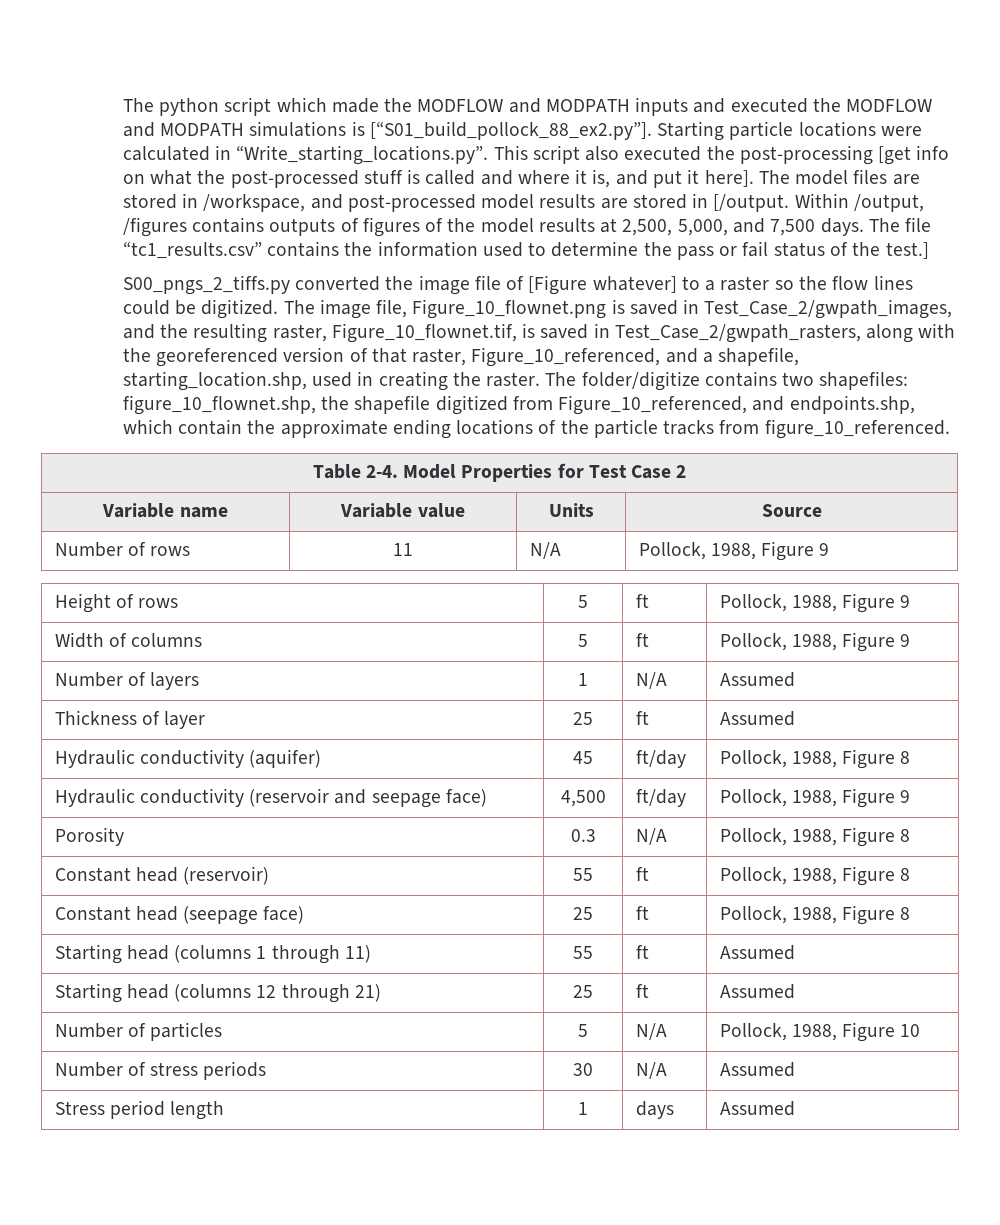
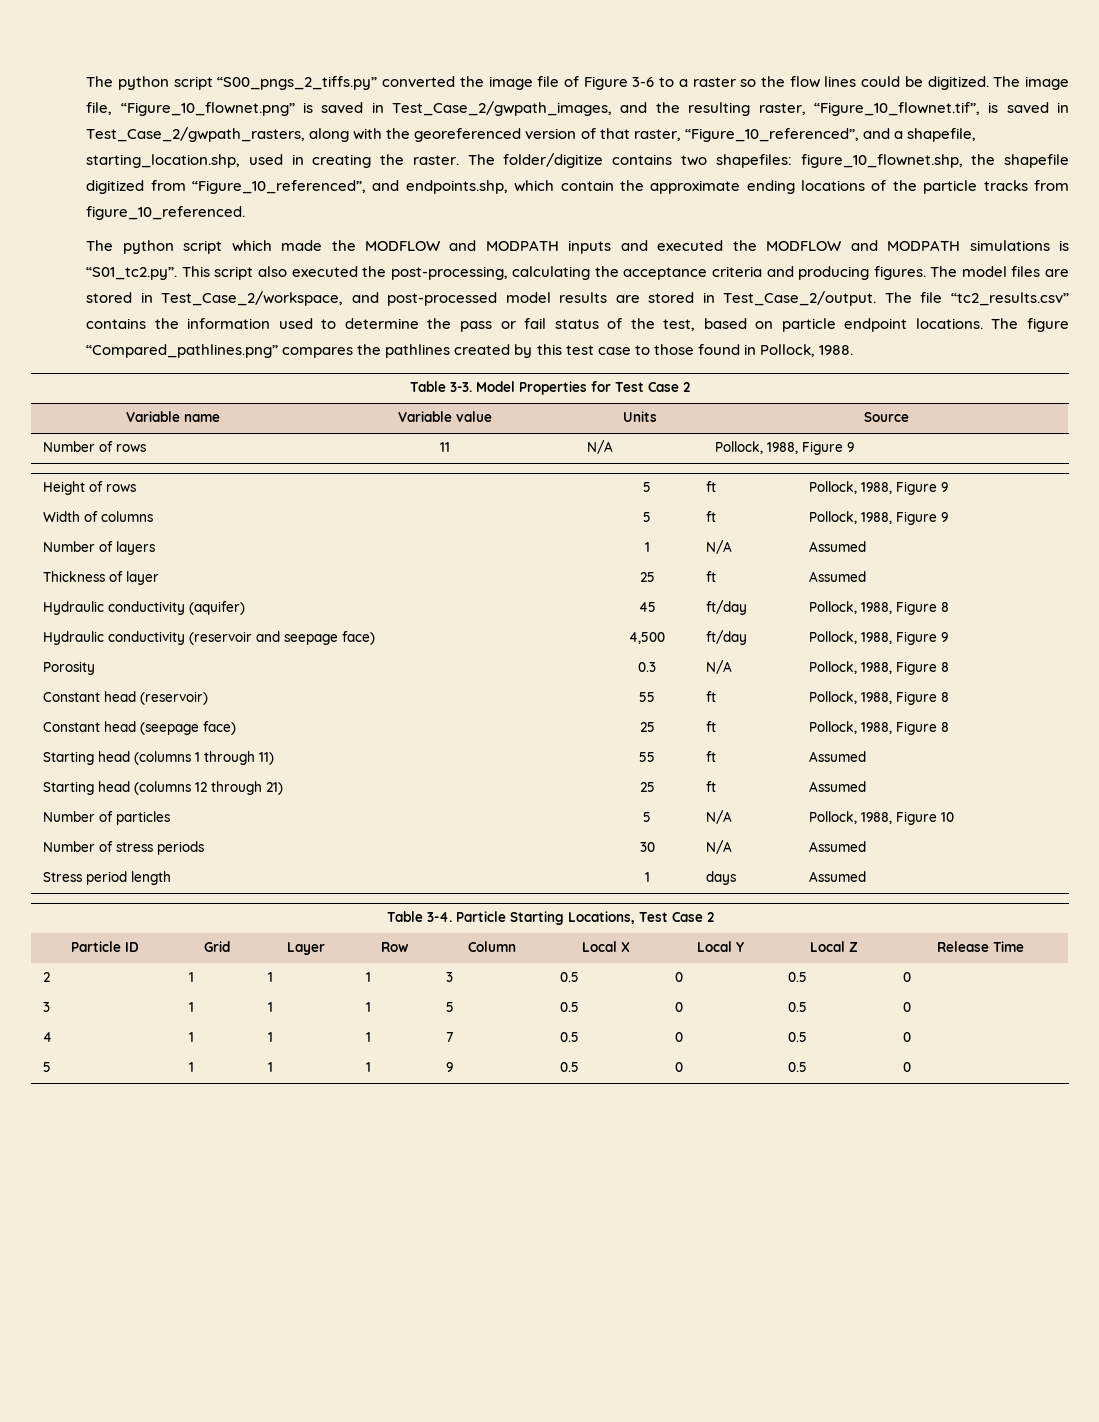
- The python script which made the MODFLOW and MODPATH inputs and executed the MODFLOW and MODPATH simulations is [“S01_build_pollock_88_ex2.py”]. Starting particle locations were calculated in “Write_starting_locations.py”. This script also executed the post-processing [get info on what the post-processed stuff is called and where it is, and put it here]. The model files are stored in /workspace, and post-processed model results are stored in [/output. Within /output, /figures contains outputs of figures of the model results at 2,500, 5,000, and 7,500 days. The file “tc1_results.csv” contains the information used to determine the pass or fail status of the test.]
- S00_pngs_2_tiffs.py converted the image file of [Figure whatever] to a raster so the flow lines could be digitized.
+ The python script “S00_pngs_2_tiffs.py” converted the image file of Figure 3-6 to a raster so the flow lines could be digitized.
- The image file, Figure_10_flownet.png is saved in Test_Case_2/gwpath_images, and the resulting raster, Figure_10_flownet.tif, is saved in Test_Case_2/gwpath_rasters, along with the georeferenced version of that raster, Figure_10_referenced, and a shapefile, starting_location.shp, used in creating the raster.
+ The image file, “Figure_10_flownet.png” is saved in Test_Case_2/gwpath_images, and the resulting raster, “Figure_10_flownet.tif”, is saved in Test_Case_2/gwpath_rasters, along with the georeferenced version of that raster, “Figure_10_referenced”, and a shapefile, starting_location.shp, used in creating the raster.
- The folder/digitize contains two shapefiles: figure_10_flownet.shp, the shapefile digitized from Figure_10_referenced, and endpoints.shp, which contain the approximate ending locations of the particle tracks from figure_10_referenced.
+ The folder/digitize contains two shapefiles: figure_10_flownet.shp, the shapefile digitized from “Figure_10_referenced”, and endpoints.shp, which contain the approximate ending locations of the particle tracks from figure_10_referenced.
- Table 2-4. Model Properties for Test Case 2
+ The python script which made the MODFLOW and MODPATH inputs and executed the MODFLOW and MODPATH simulations is “S01_tc2.py”. This script also executed the post-processing, calculating the acceptance criteria and producing figures. The model files are stored in Test_Case_2/workspace, and post-processed model results are stored in Test_Case_2/output. The file “tc2_results.csv” contains the information used to determine the pass or fail status of the test, based on particle endpoint locations. The figure “Compared_pathlines.png” compares the pathlines created by this test case to those found in Pollock, 1988.
+ Table 3-3. Model Properties for Test Case 2
+ Table 3-4. Particle Starting Locations, Test Case 2
+ Particle ID | Grid | Layer | Row | Column | Local X | Local Y | Local Z | Release Time
+ 2 | 1 | 1 | 1 | 3 | 0.5 | 0 | 0.5 | 0
+ 3 | 1 | 1 | 1 | 5 | 0.5 | 0 | 0.5 | 0
+ 4 | 1 | 1 | 1 | 7 | 0.5 | 0 | 0.5 | 0
+ 5 | 1 | 1 | 1 | 9 | 0.5 | 0 | 0.5 | 0

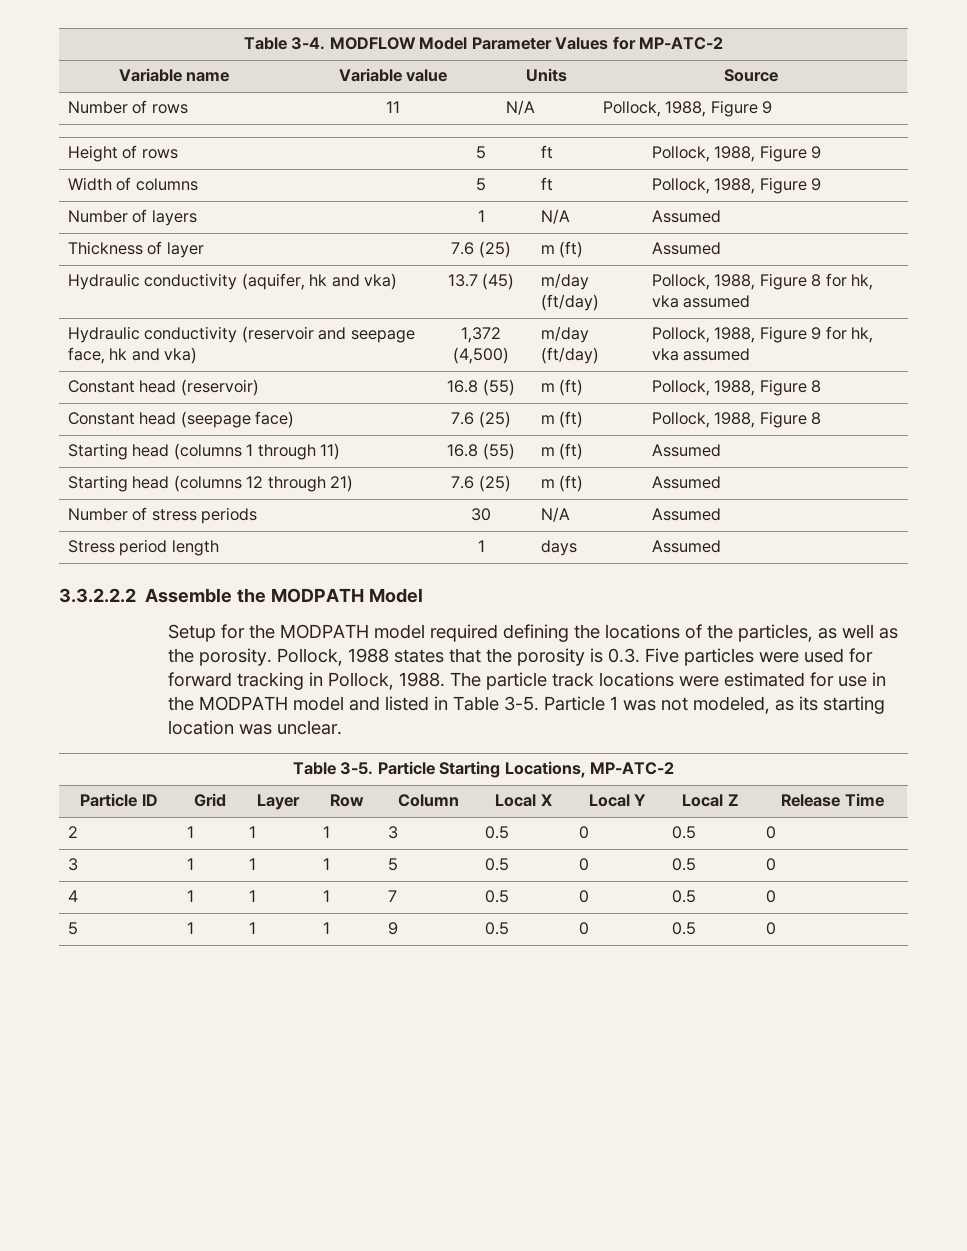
- The python script “S00_pngs_2_tiffs.py” converted the image file of Figure 3-6 to a raster so the flow lines could be digitized. The image file, “Figure_10_flownet.png” is saved in Test_Case_2/gwpath_images, and the resulting raster, “Figure_10_flownet.tif”, is saved in Test_Case_2/gwpath_rasters, along with the georeferenced version of that raster, “Figure_10_referenced”, and a shapefile, starting_location.shp, used in creating the raster. The folder/digitize contains two shapefiles: figure_10_flownet.shp, the shapefile digitized from “Figure_10_referenced”, and endpoints.shp, which contain the approximate ending locations of the particle tracks from figure_10_referenced.
- The python script which made the MODFLOW and MODPATH inputs and executed the MODFLOW and MODPATH simulations is “S01_tc2.py”. This script also executed the post-processing, calculating the acceptance criteria and producing figures. The model files are stored in Test_Case_2/workspace, and post-processed model results are stored in Test_Case_2/output. The file “tc2_results.csv” contains the information used to determine the pass or fail status of the test, based on particle endpoint locations. The figure “Compared_pathlines.png” compares the pathlines created by this test case to those found in Pollock, 1988.
- Table 3-3. Model Properties for Test Case 2
+ Table 3-4. MODFLOW Model Parameter Values for MP-ATC-2
- Thickness of layer | 25 | ft | Assumed
+ Thickness of layer | 7.6 (25) | m (ft) | Assumed
- Hydraulic conductivity (aquifer) | 45 | ft/day | Pollock, 1988, Figure 8
+ Hydraulic conductivity (aquifer, hk and vka) | 13.7 (45) | m/day (ft/day) | Pollock, 1988, Figure 8 for hk, vka assumed
- Hydraulic conductivity (reservoir and seepage face) | 4,500 | ft/day | Pollock, 1988, Figure 9
- Porosity | 0.3 | N/A | Pollock, 1988, Figure 8
+ Hydraulic conductivity (reservoir and seepage face, hk and vka) | 1,372 (4,500) | m/day (ft/day) | Pollock, 1988, Figure 9 for hk, vka assumed
- Constant head (reservoir) | 55 | ft | Pollock, 1988, Figure 8
+ Constant head (reservoir) | 16.8 (55) | m (ft) | Pollock, 1988, Figure 8
- Constant head (seepage face) | 25 | ft | Pollock, 1988, Figure 8
+ Constant head (seepage face) | 7.6 (25) | m (ft) | Pollock, 1988, Figure 8
- Starting head (columns 1 through 11) | 55 | ft | Assumed
+ Starting head (columns 1 through 11) | 16.8 (55) | m (ft) | Assumed
- Starting head (columns 12 through 21) | 25 | ft | Assumed
- Number of particles | 5 | N/A | Pollock, 1988, Figure 10
+ Starting head (columns 12 through 21) | 7.6 (25) | m (ft) | Assumed
- Table 3-4. Particle Starting Locations, Test Case 2
+ 3.3.2.2.2 Assemble the MODPATH Model
+ Setup for the MODPATH model required defining the locations of the particles, as well as the porosity. Pollock, 1988 states that the porosity is 0.3. Five particles were used for forward tracking in Pollock, 1988. The particle track locations were estimated for use in the MODPATH model and listed in Table 3-5. Particle 1 was not modeled, as its starting location was unclear.
+ Table 3-5. Particle Starting Locations, MP-ATC-2

